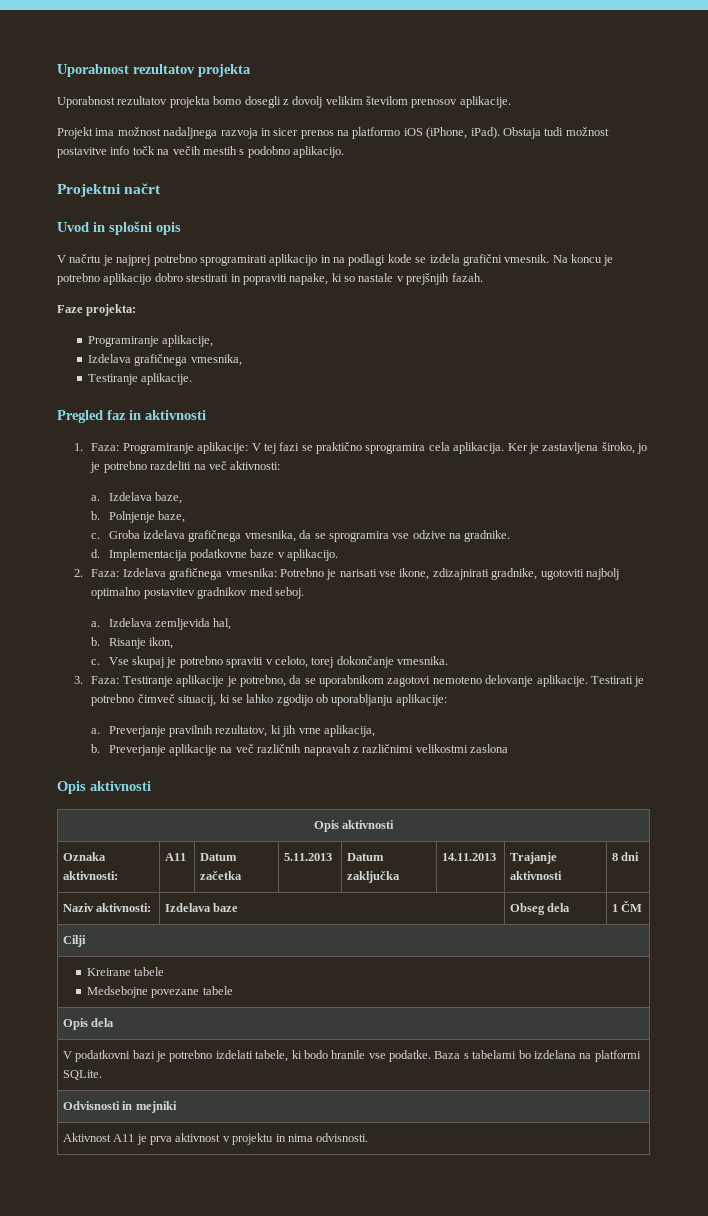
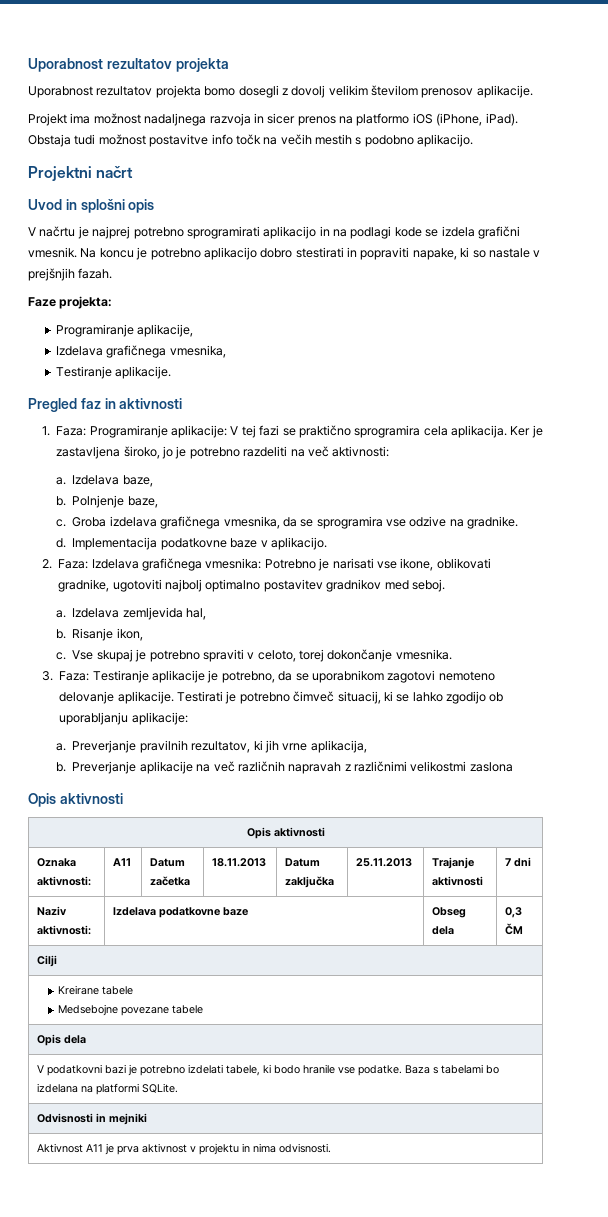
- 2. Faza: Izdelava grafičnega vmesnika: Potrebno je narisati vse ikone, zdizajnirati gradnike, ugotoviti najbolj optimalno postavitev gradnikov med seboj.
+ 2. Faza: Izdelava grafičnega vmesnika: Potrebno je narisati vse ikone, oblikovati gradnike, ugotoviti najbolj optimalno postavitev gradnikov med seboj.
- Oznaka aktivnosti: | A11 | Datum začetka | 5.11.2013 | Datum zaključka | 14.11.2013 | Trajanje aktivnosti | 8 dni
+ Oznaka aktivnosti: | A11 | Datum začetka | 18.11.2013 | Datum zaključka | 25.11.2013 | Trajanje aktivnosti | 7 dni
- Naziv aktivnosti: | Izdelava baze | Obseg dela | 1 ČM
+ Naziv aktivnosti: | Izdelava podatkovne baze | Obseg dela | 0,3 ČM

